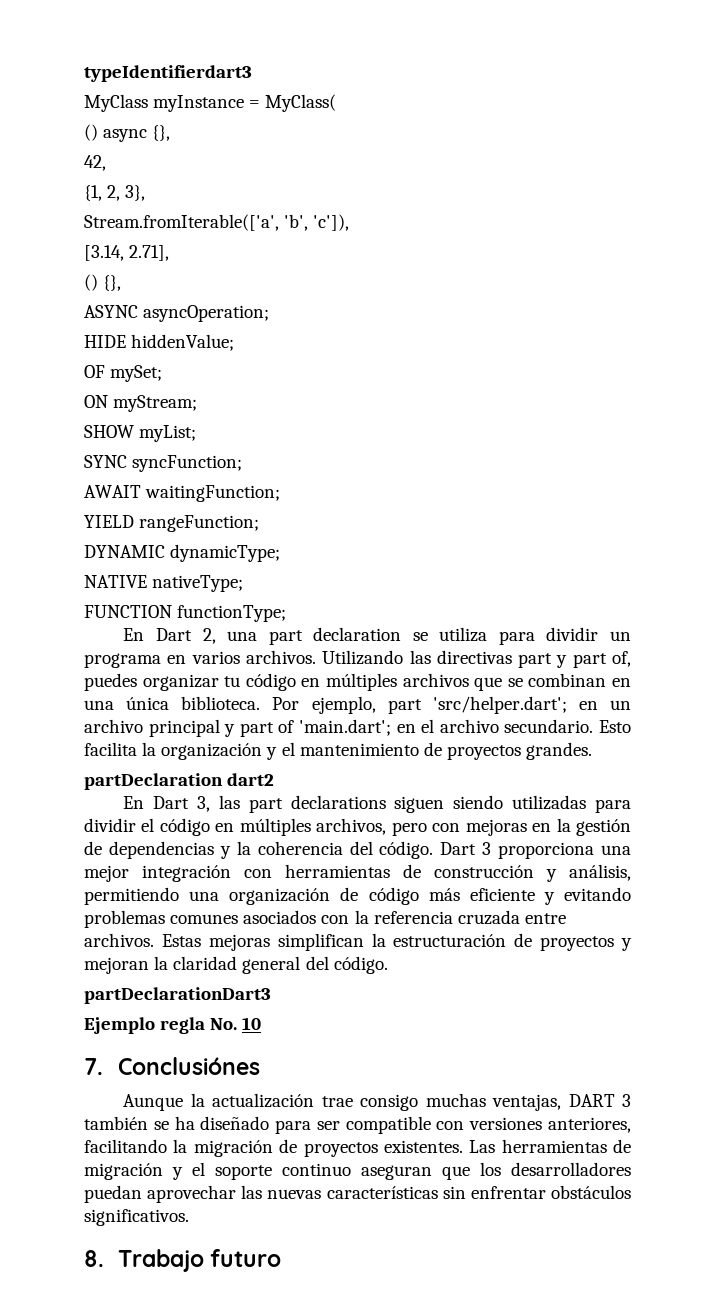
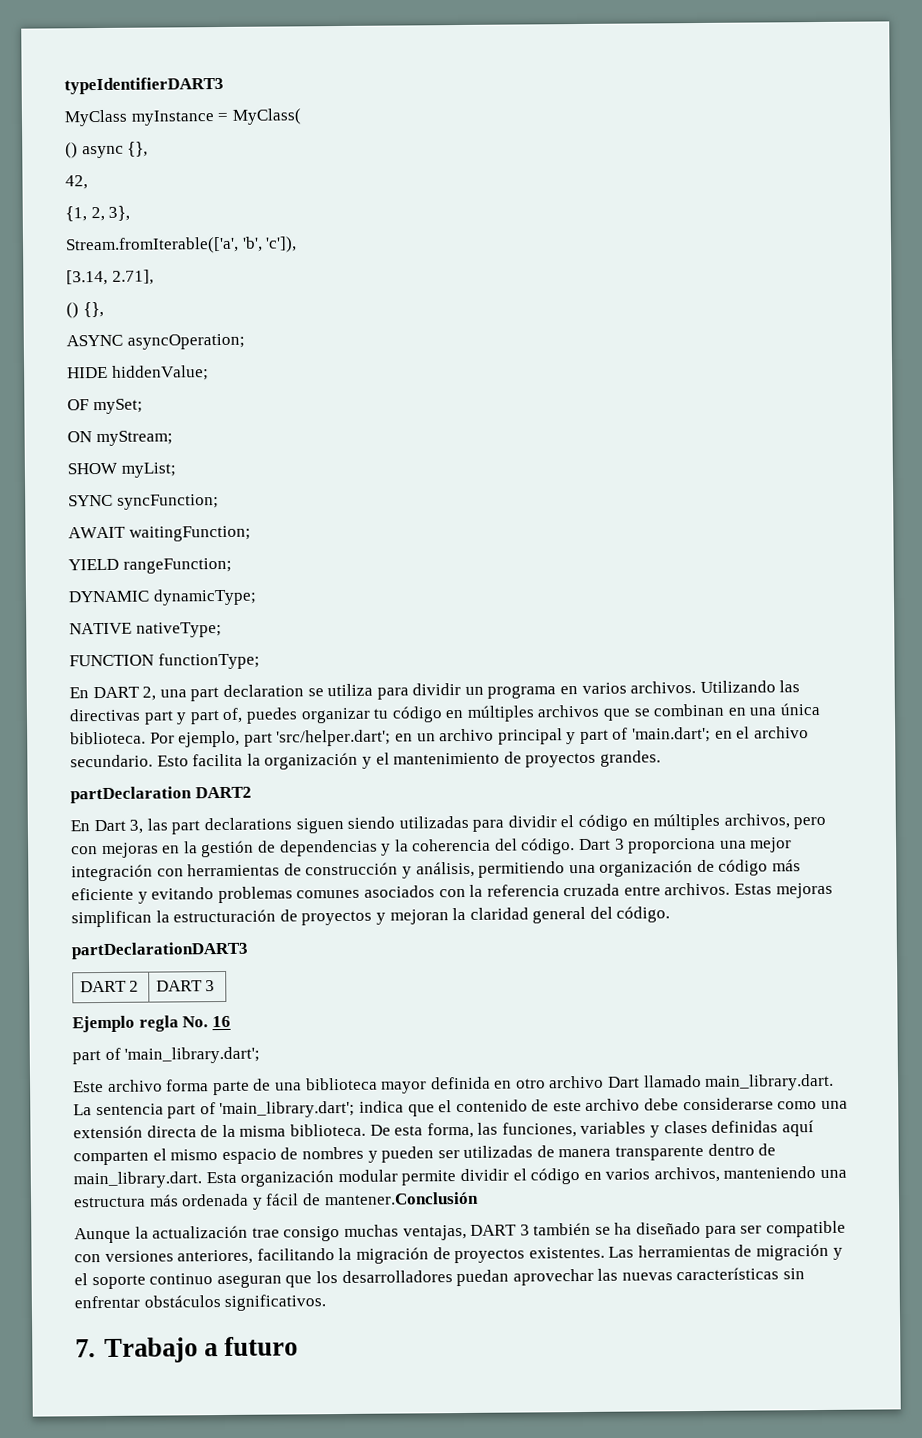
- typeIdentifierdart3
+ typeIdentifierDART3
- En Dart 2, una part declaration se utiliza para dividir un programa en varios archivos.
+ En DART 2, una part declaration se utiliza para dividir un programa en varios archivos.
- partDeclaration dart2
+ partDeclaration DART2
- partDeclarationDart3
- Ejemplo regla No. 10
- 7. Conclusiónes
+ partDeclarationDART3
+ DART 2 | DART 3
+ Ejemplo regla No. 16
+ part of 'main_library.dart';
+ Este archivo forma parte de una biblioteca mayor definida en otro archivo Dart llamado main_library.dart. La sentencia part of 'main_library.dart'; indica que el contenido de este archivo debe considerarse como una extensión directa de la misma biblioteca. De esta forma, las funciones, variables y clases definidas aquí comparten el mismo espacio de nombres y pueden ser utilizadas de manera transparente dentro de main_library.dart. Esta organización modular permite dividir el código en varios archivos, manteniendo una estructura más ordenada y fácil de mantener.Conclusión
- 8. Trabajo futuro
+ 7. Trabajo a futuro

